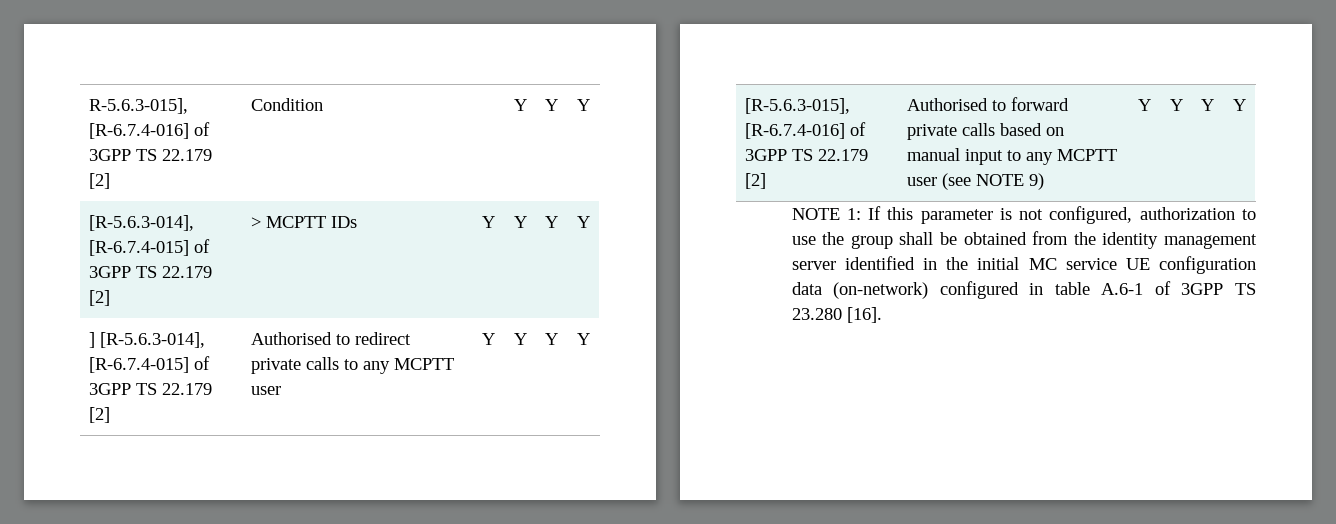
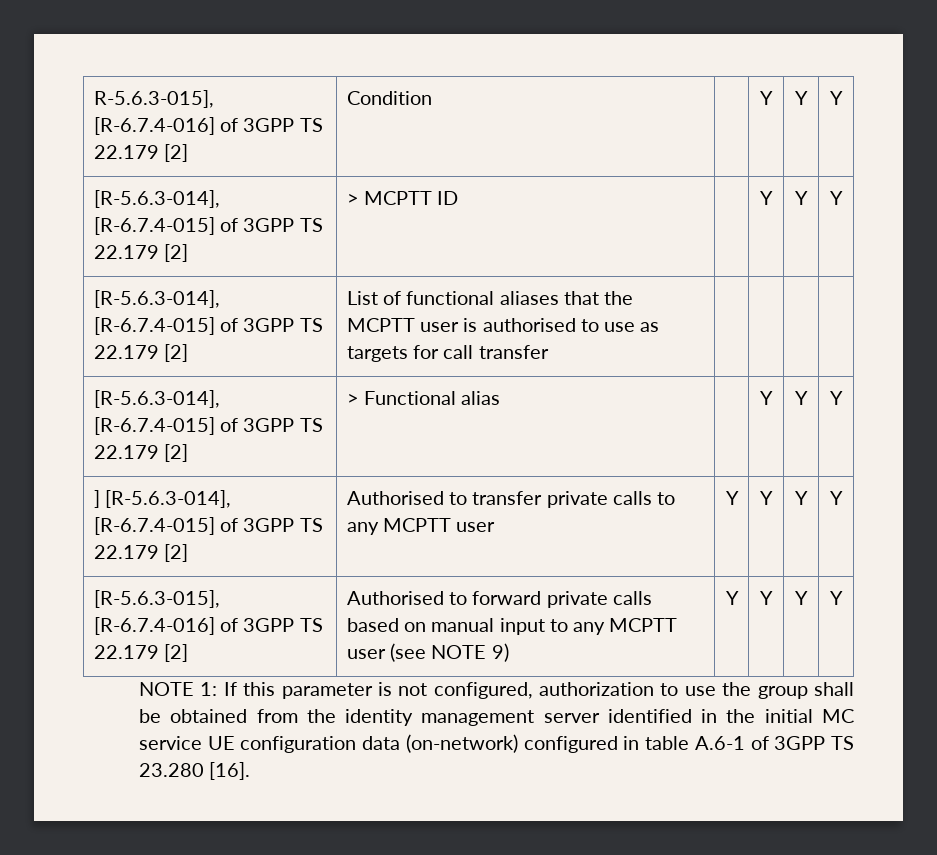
- [R-5.6.3-014], [R-6.7.4-015] of 3GPP TS 22.179 [2] | > MCPTT IDs | Y | Y | Y | Y
+ [R-5.6.3-014], [R-6.7.4-015] of 3GPP TS 22.179 [2] | > MCPTT ID | | Y | Y | Y
+ [R-5.6.3-014], [R-6.7.4-015] of 3GPP TS 22.179 [2] | List of functional aliases that the MCPTT user is authorised to use as targets for call transfer | | | |
+ [R-5.6.3-014], [R-6.7.4-015] of 3GPP TS 22.179 [2] | > Functional alias | | Y | Y | Y
- ] [R-5.6.3-014], [R-6.7.4-015] of 3GPP TS 22.179 [2] | Authorised to redirect private calls to any MCPTT user | Y | Y | Y | Y
+ ] [R-5.6.3-014], [R-6.7.4-015] of 3GPP TS 22.179 [2] | Authorised to transfer private calls to any MCPTT user | Y | Y | Y | Y

